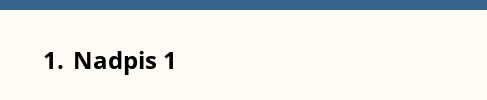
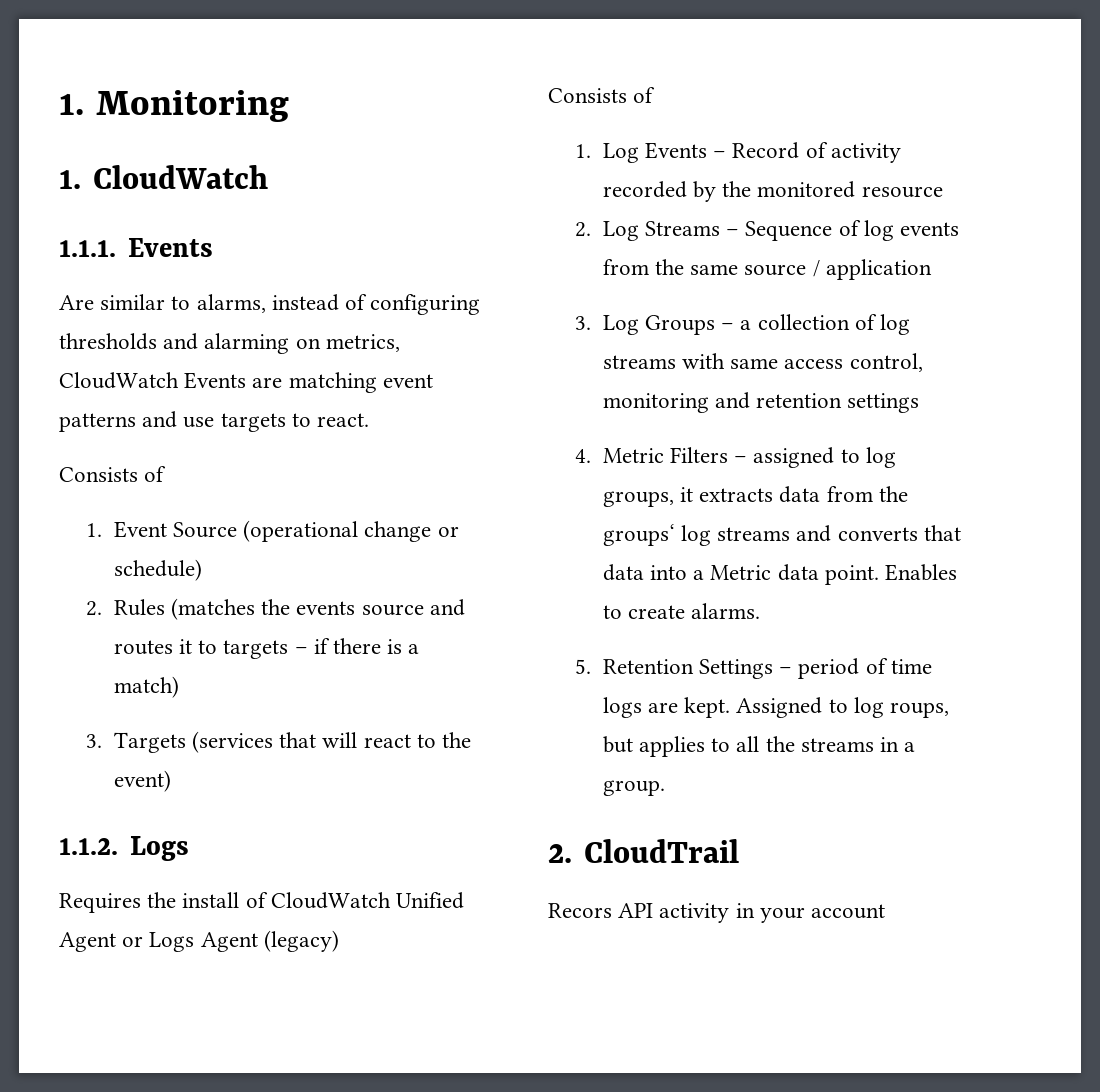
- 1. Nadpis 1
+ 1. Monitoring
+ 1. CloudWatch
+ 1.1.1. Events
+ Are similar to alarms, instead of configuring thresholds and alarming on metrics, CloudWatch Events are matching event patterns and use targets to react.
+ Consists of
+ 1. Event Source (operational change or schedule)
+ 2. Rules (matches the events source and routes it to targets – if there is a match)
+ 3. Targets (services that will react to the event)
+ 1.1.2. Logs
+ Requires the install of CloudWatch Unified Agent or Logs Agent (legacy)
+ Consists of
+ 1. Log Events – Record of activity recorded by the monitored resource
+ 2. Log Streams – Sequence of log events from the same source / application
+ 3. Log Groups – a collection of log streams with same access control, monitoring and retention settings
+ 4. Metric Filters – assigned to log groups, it extracts data from the groups‘ log streams and converts that data into a Metric data point. Enables to create alarms.
+ 5. Retention Settings – period of time logs are kept. Assigned to log roups, but applies to all the streams in a group.
+ 2. CloudTrail
+ Recors API activity in your account

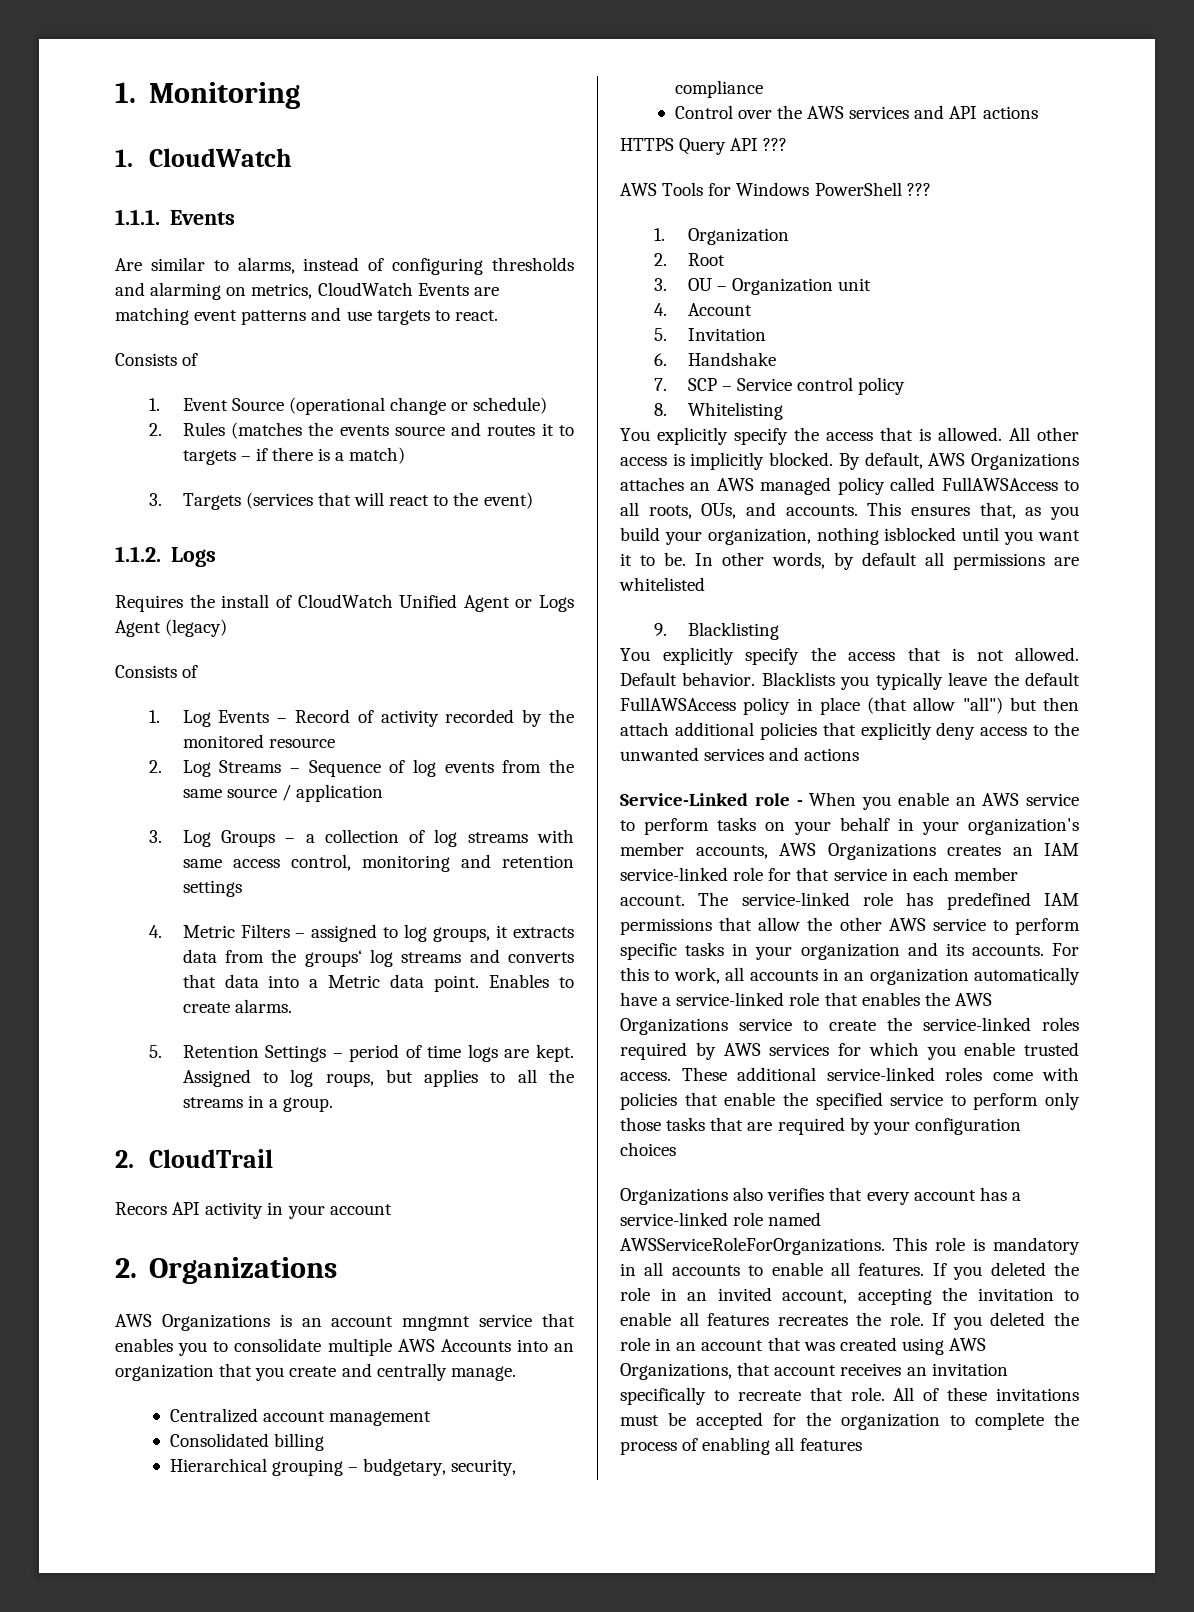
+ 2. Organizations
+ AWS Organizations is an account mngmnt service that enables you to consolidate multiple AWS Accounts into an organization that you create and centrally manage.
+ Centralized account management
+ Consolidated billing
+ Hierarchical grouping – budgetary, security, compliance
+ Control over the AWS services and API actions
+ HTTPS Query API ???
+ AWS Tools for Windows PowerShell ???
+ 1. Organization
+ 2. Root
+ 3. OU – Organization unit
+ 4. Account
+ 5. Invitation
+ 6. Handshake
+ 7. SCP – Service control policy
+ 8. Whitelisting
+ You explicitly specify the access that is allowed. All other access is implicitly blocked. By default, AWS Organizations attaches an AWS managed policy called FullAWSAccess to all roots, OUs, and accounts. This ensures that, as you build your organization, nothing isblocked until you want it to be. In other words, by default all permissions are whitelisted
+ 9. Blacklisting
+ You explicitly specify the access that is not allowed. Default behavior. Blacklists you typically leave the default FullAWSAccess policy in place (that allow "all") but then attach additional policies that explicitly deny access to the unwanted services and actions
+ Service-Linked role - When you enable an AWS service to perform tasks on your behalf in your organization's member accounts, AWS Organizations creates an IAM service-linked role for that service in each member account. The service-linked role has predefined IAM permissions that allow the other AWS service to perform specific tasks in your organization and its accounts. For this to work, all accounts in an organization automatically have a service-linked role that enables the AWS Organizations service to create the service-linked roles required by AWS services for which you enable trusted access. These additional service-linked roles come with policies that enable the specified service to perform only those tasks that are required by your configuration choices
+ Organizations also verifies that every account has a service-linked role named AWSServiceRoleForOrganizations. This role is mandatory in all accounts to enable all features. If you deleted the role in an invited account, accepting the invitation to enable all features recreates the role. If you deleted the role in an account that was created using AWS Organizations, that account receives an invitation specifically to recreate that role. All of these invitations must be accepted for the organization to complete the process of enabling all features

